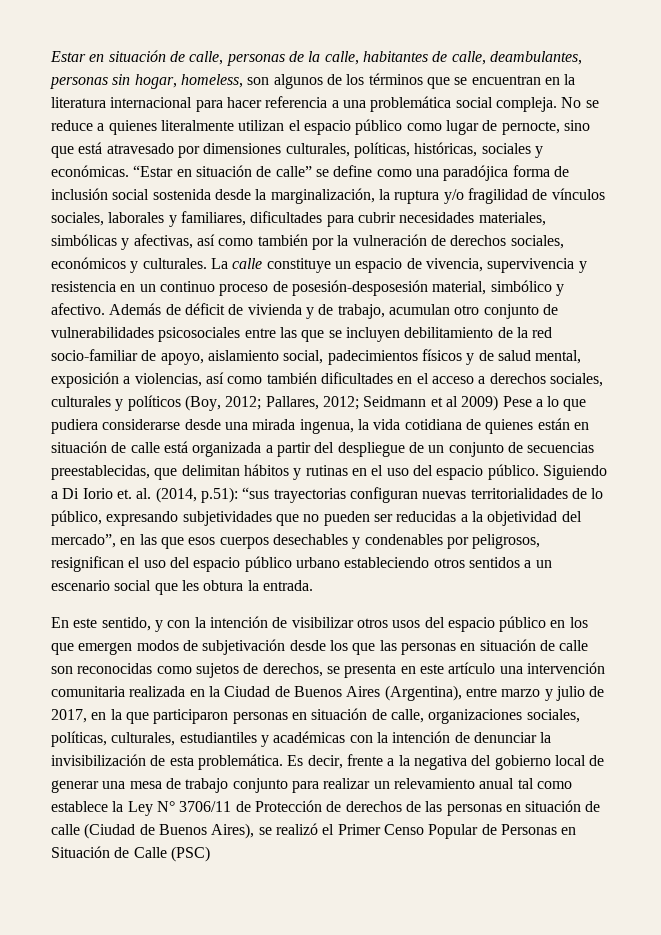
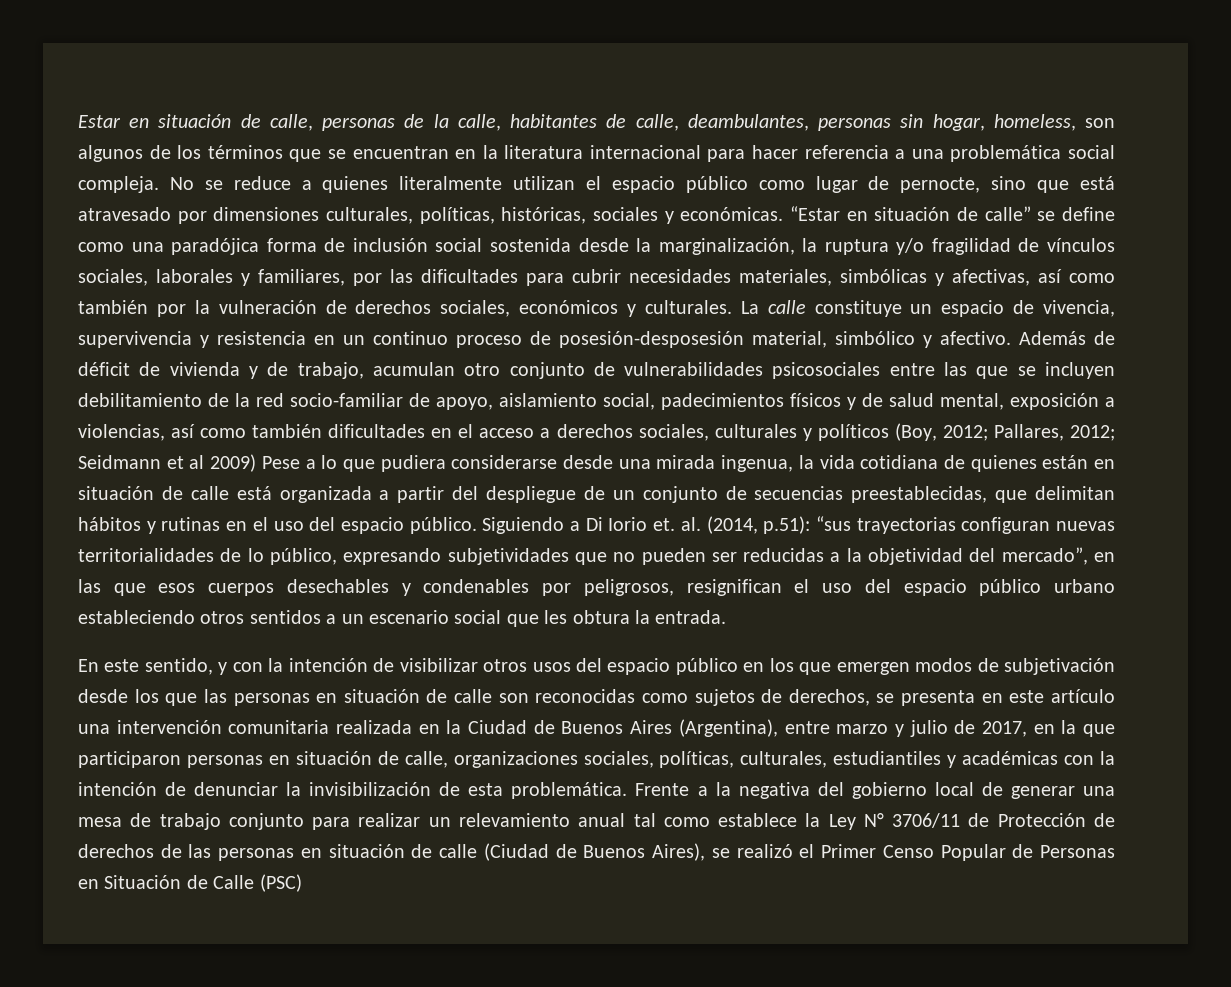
- “Estar en situación de calle” se define como una paradójica forma de inclusión social sostenida desde la marginalización, la ruptura y/o fragilidad de vínculos sociales, laborales y familiares, dificultades para cubrir necesidades materiales, simbólicas y afectivas, así como también por la vulneración de derechos sociales, económicos y culturales.
+ “Estar en situación de calle” se define como una paradójica forma de inclusión social sostenida desde la marginalización, la ruptura y/o fragilidad de vínculos sociales, laborales y familiares, por las dificultades para cubrir necesidades materiales, simbólicas y afectivas, así como también por la vulneración de derechos sociales, económicos y culturales.
- Es decir, frente a la negativa del gobierno local de generar una mesa de trabajo conjunto para realizar un relevamiento anual tal como establece la Ley N° 3706/11 de Protección de derechos de las personas en situación de calle (Ciudad de Buenos Aires), se realizó el Primer Censo Popular de Personas en Situación de Calle (PSC)
+ Frente a la negativa del gobierno local de generar una mesa de trabajo conjunto para realizar un relevamiento anual tal como establece la Ley N° 3706/11 de Protección de derechos de las personas en situación de calle (Ciudad de Buenos Aires), se realizó el Primer Censo Popular de Personas en Situación de Calle (PSC)

